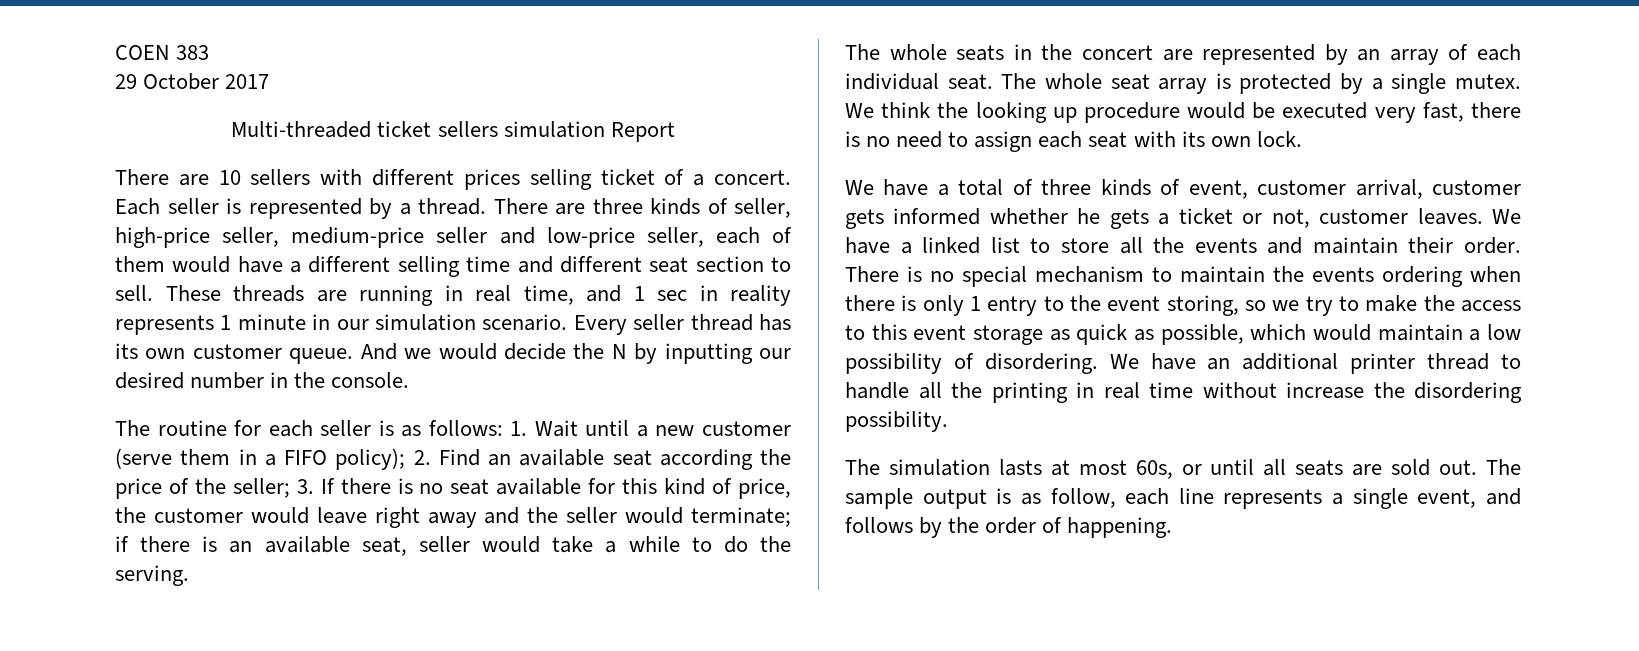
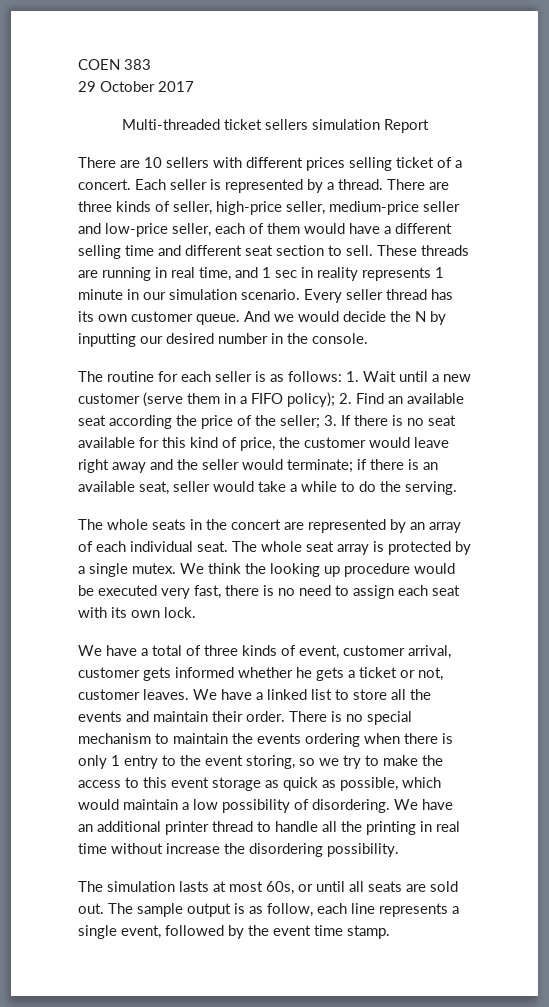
- The sample output is as follow, each line represents a single event, and follows by the order of happening.
+ The sample output is as follow, each line represents a single event, followed by the event time stamp.

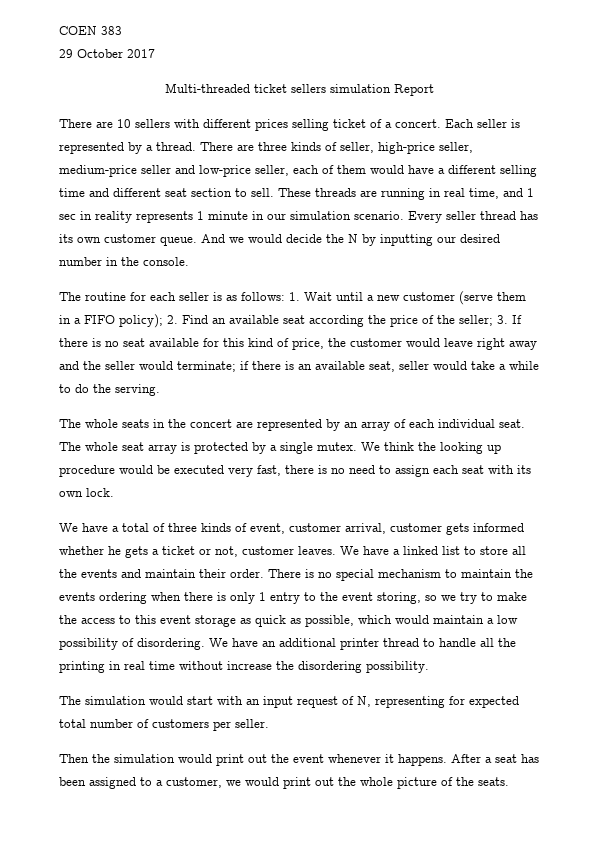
- The simulation lasts at most 60s, or until all seats are sold out. The sample output is as follow, each line represents a single event, followed by the event time stamp.
+ The simulation would start with an input request of N, representing for expected total number of customers per seller.
+ Then the simulation would print out the event whenever it happens. After a seat has been assigned to a customer, we would print out the whole picture of the seats.

